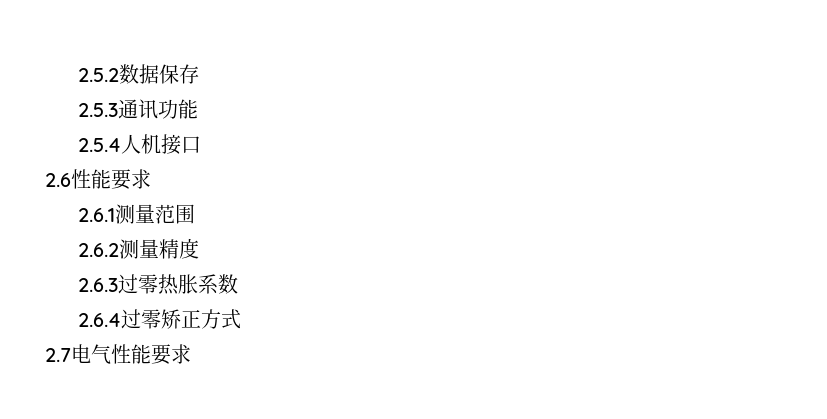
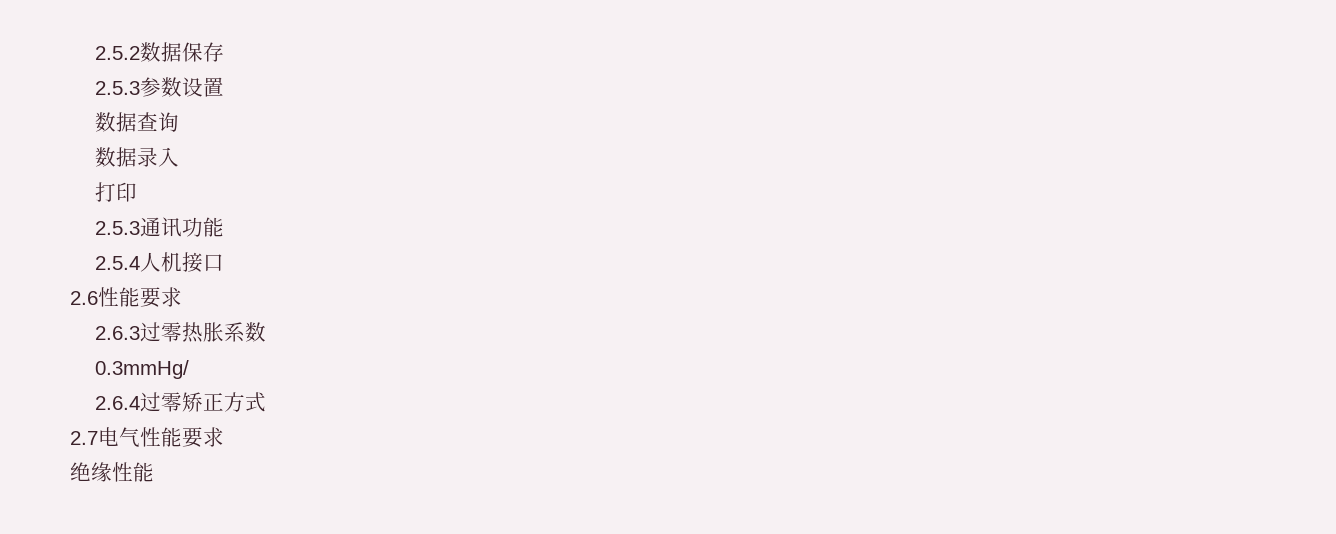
+ 2.5.3参数设置
+ 数据查询
+ 数据录入
+ 打印
- 2.6.1测量范围
- 2.6.2测量精度
+ 0.3mmHg/
+ 绝缘性能

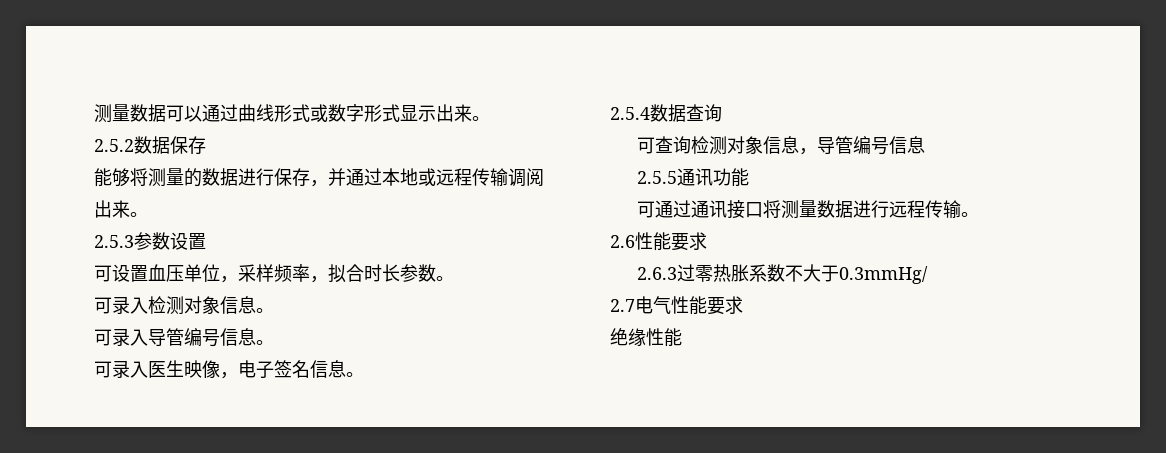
+ 测量数据可以通过曲线形式或数字形式显示出来。
  2.5.2数据保存
+ 能够将测量的数据进行保存，并通过本地或远程传输调阅出来。
  2.5.3参数设置
- 数据查询
- 数据录入
- 打印
- 2.5.3通讯功能
+ 可设置血压单位，采样频率，拟合时长参数。
+ 可录入检测对象信息。
+ 可录入导管编号信息。
+ 可录入医生映像，电子签名信息。
+ 2.5.4数据查询
+ 可查询检测对象信息，导管编号信息
+ 2.5.5通讯功能
- 2.5.4人机接口
+ 可通过通讯接口将测量数据进行远程传输。
- 2.6.3过零热胀系数
- 0.3mmHg/
+ 2.6.3过零热胀系数不大于0.3mmHg/
- 2.6.4过零矫正方式

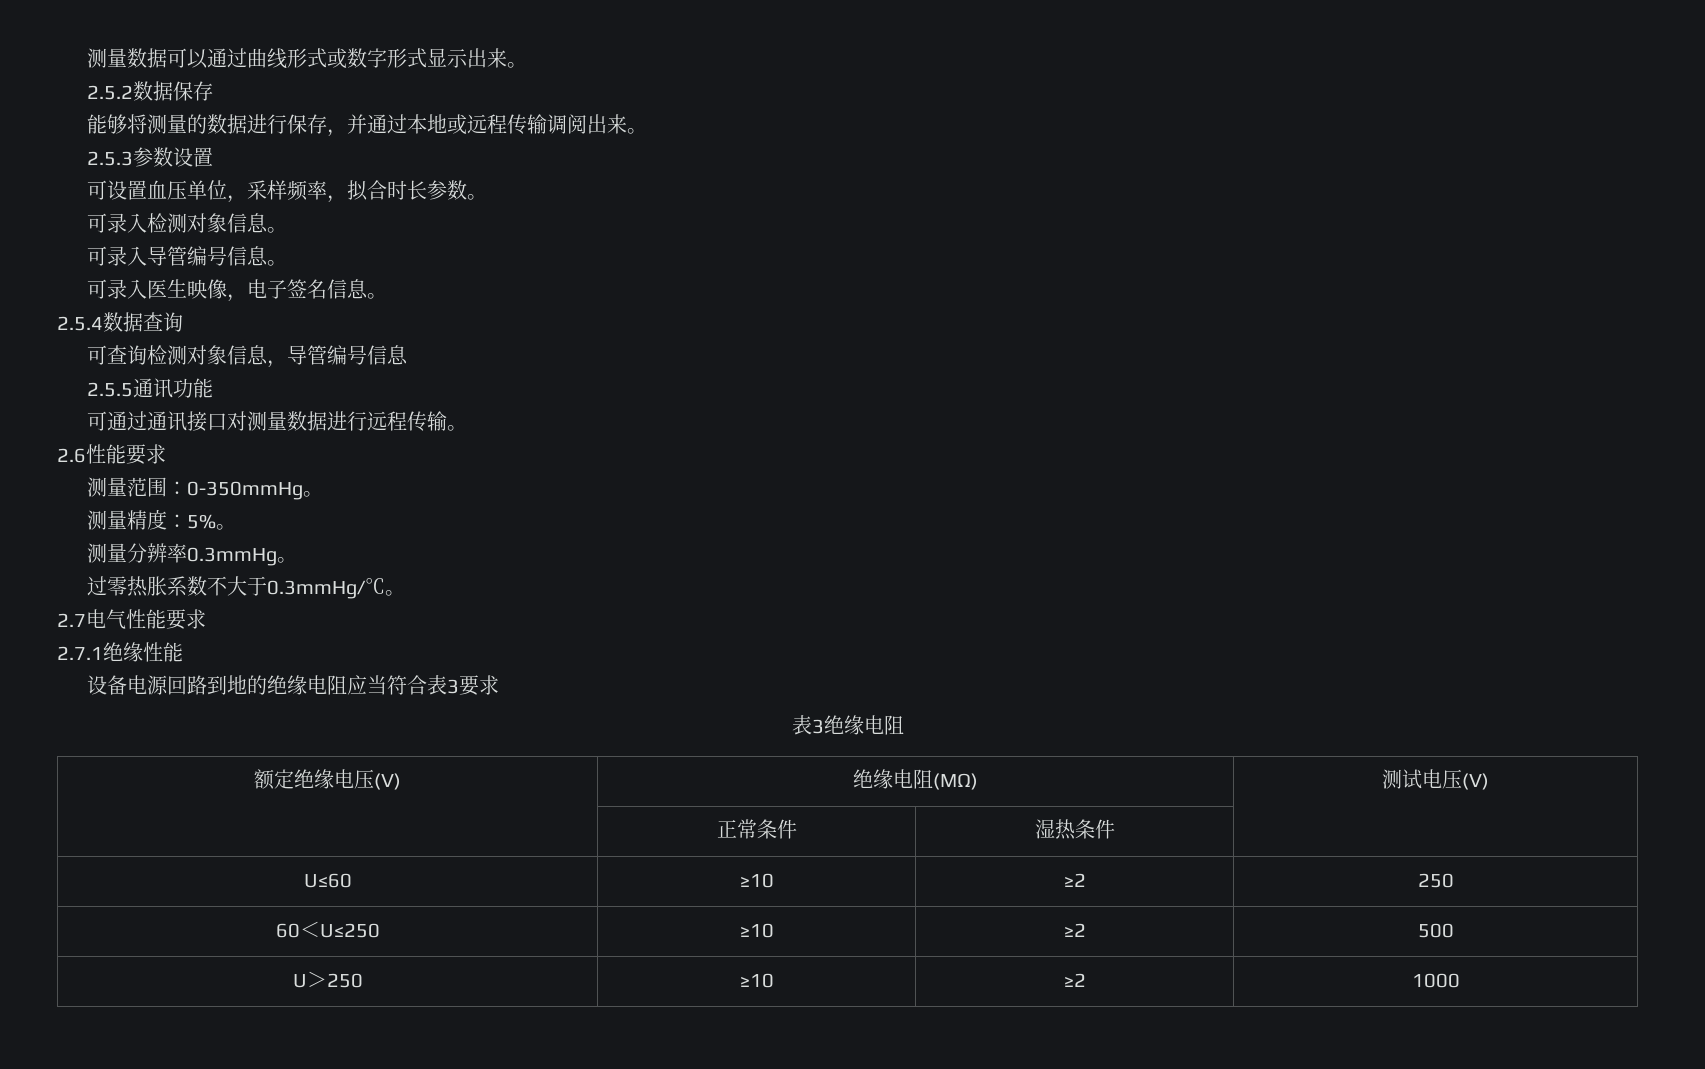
- 可通过通讯接口将测量数据进行远程传输。
+ 可通过通讯接口对测量数据进行远程传输。
- 2.6.3过零热胀系数不大于0.3mmHg/
+ 测量范围：0-350mmHg。
+ 测量精度：5%。
+ 测量分辨率0.3mmHg。
+ 过零热胀系数不大于0.3mmHg/℃。
- 绝缘性能
+ 2.7.1绝缘性能
+ 设备电源回路到地的绝缘电阻应当符合表3要求
+ 表3绝缘电阻
+ 额定绝缘电压(V) | 绝缘电阻(MΩ) | 测试电压(V)
+ | 正常条件 | 湿热条件 |
+ U≤60 | ≥10 | ≥2 | 250
+ 60＜U≤250 | ≥10 | ≥2 | 500
+ U＞250 | ≥10 | ≥2 | 1000

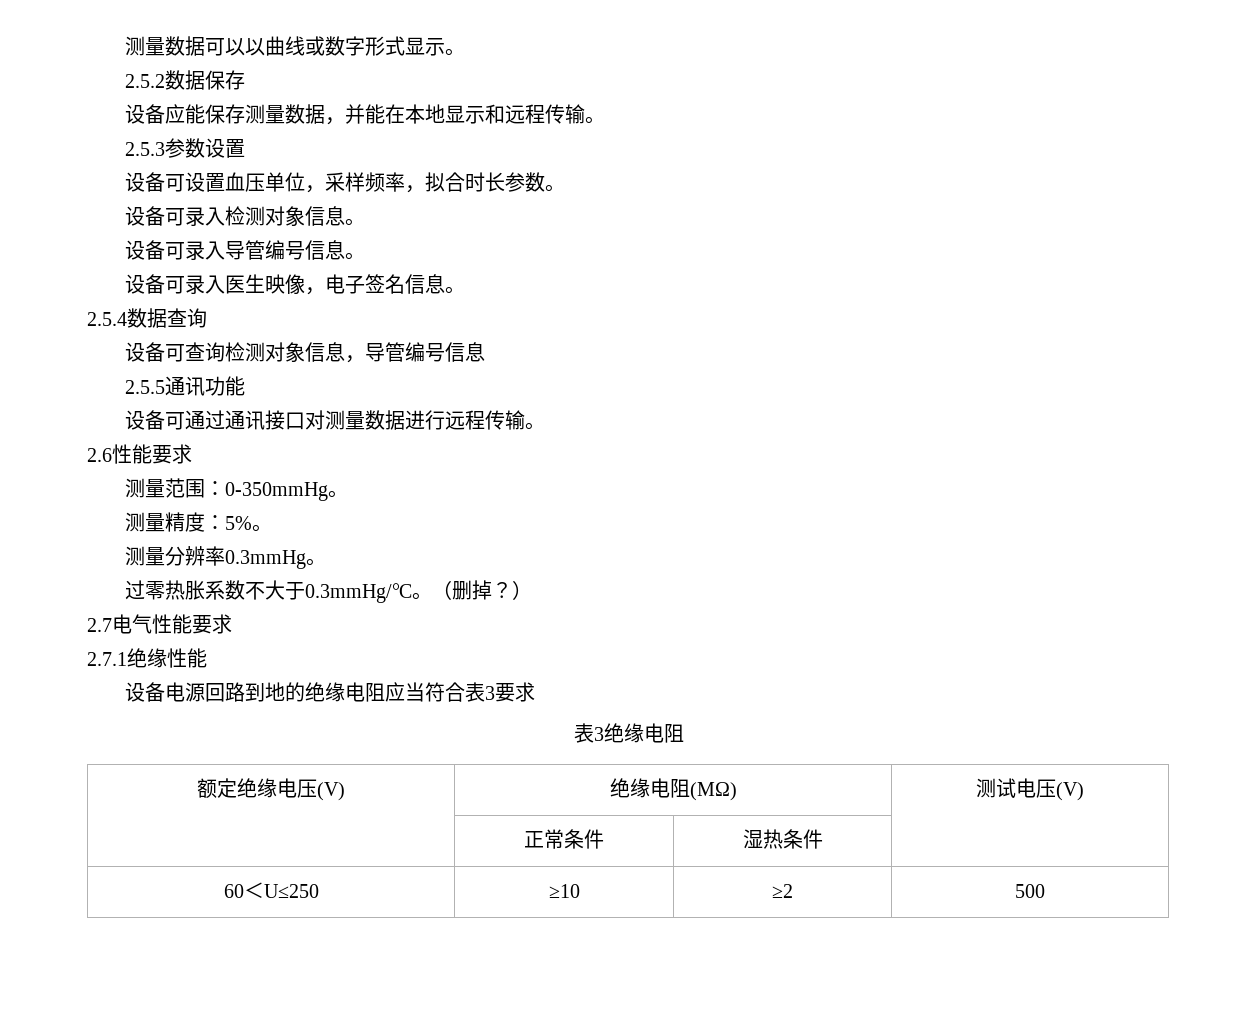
- 测量数据可以通过曲线形式或数字形式显示出来。
+ 测量数据可以以曲线或数字形式显示。
- 能够将测量的数据进行保存，并通过本地或远程传输调阅出来。
+ 设备应能保存测量数据，并能在本地显示和远程传输。
- 可设置血压单位，采样频率，拟合时长参数。
+ 设备可设置血压单位，采样频率，拟合时长参数。
- 可录入检测对象信息。
+ 设备可录入检测对象信息。
- 可录入导管编号信息。
+ 设备可录入导管编号信息。
- 可录入医生映像，电子签名信息。
+ 设备可录入医生映像，电子签名信息。
- 可查询检测对象信息，导管编号信息
+ 设备可查询检测对象信息，导管编号信息
- 可通过通讯接口对测量数据进行远程传输。
+ 设备可通过通讯接口对测量数据进行远程传输。
+ （删掉？）
- U≤60 | ≥10 | ≥2 | 250
- U＞250 | ≥10 | ≥2 | 1000

